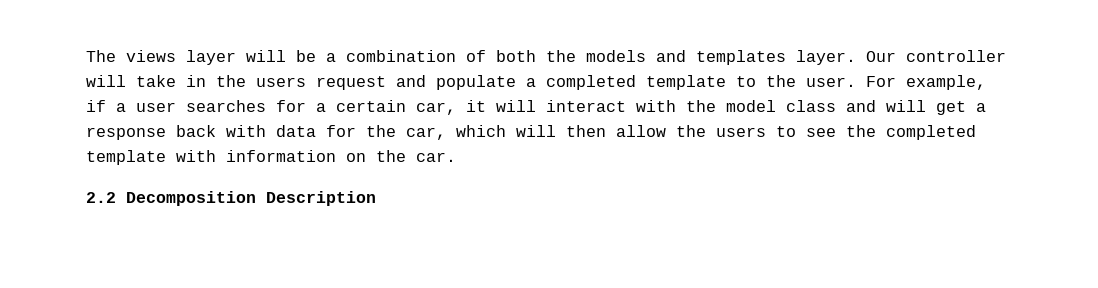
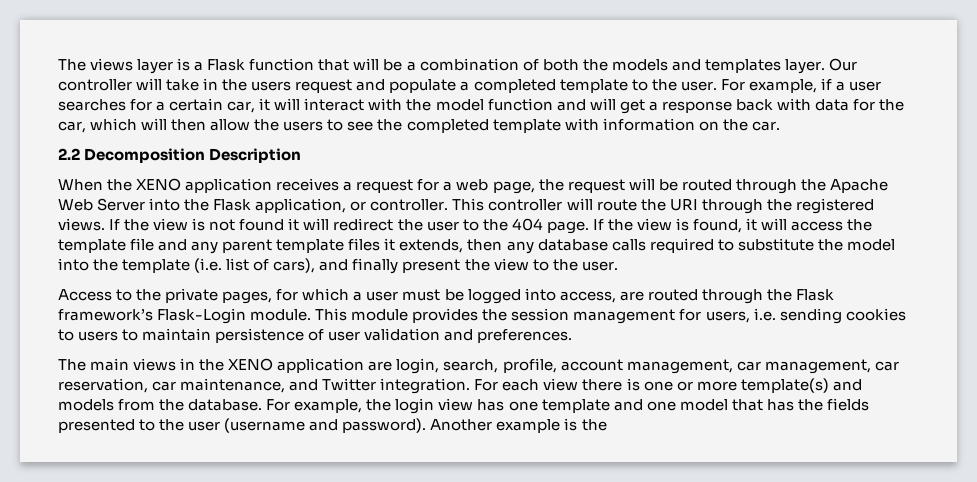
- The views layer will be a combination of both the models and templates layer.
+ The views layer is a Flask function that will be a combination of both the models and templates layer.
- For example, if a user searches for a certain car, it will interact with the model class and will get a response back with data for the car, which will then allow the users to see the completed template with information on the car.
+ For example, if a user searches for a certain car, it will interact with the model function and will get a response back with data for the car, which will then allow the users to see the completed template with information on the car.
+ When the XENO application receives a request for a web page, the request will be routed through the Apache Web Server into the Flask application, or controller. This controller will route the URI through the registered views. If the view is not found it will redirect the user to the 404 page. If the view is found, it will access the template file and any parent template files it extends, then any database calls required to substitute the model into the template (i.e. list of cars), and finally present the view to the user.
+ Access to the private pages, for which a user must be logged into access, are routed through the Flask framework’s Flask-Login module. This module provides the session management for users, i.e. sending cookies to users to maintain persistence of user validation and preferences.
+ The main views in the XENO application are login, search, profile, account management, car management, car reservation, car maintenance, and Twitter integration. For each view there is one or more template(s) and models from the database. For example, the login view has one template and one model that has the fields presented to the user (username and password). Another example is the

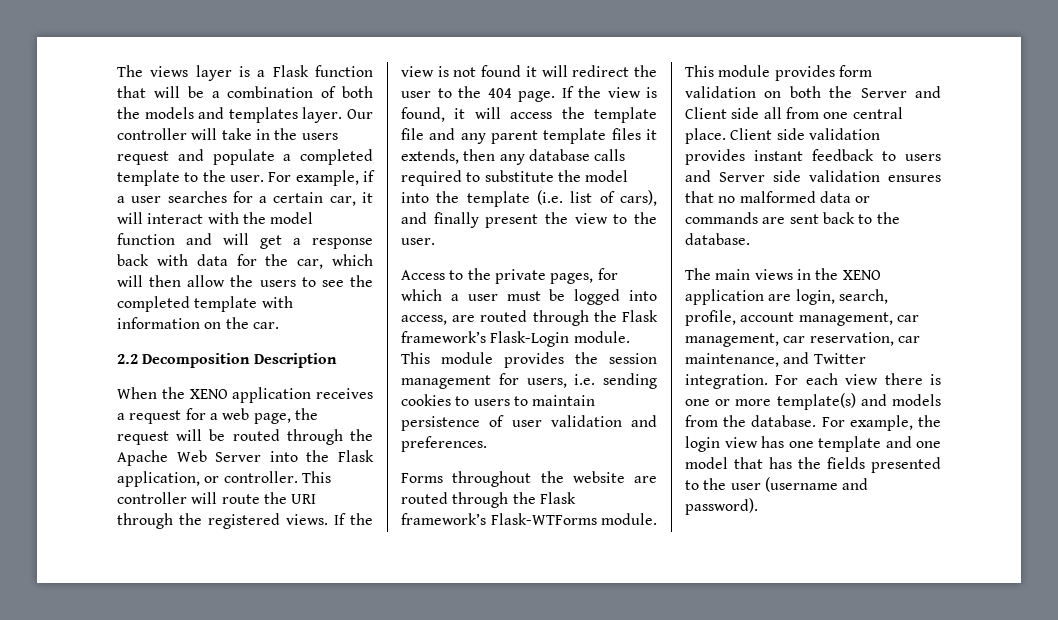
+ Forms throughout the website are routed through the Flask framework’s Flask-WTForms module. This module provides form validation on both the Server and Client side all from one central place. Client side validation provides instant feedback to users and Server side validation ensures that no malformed data or commands are sent back to the database.
- Another example is the

